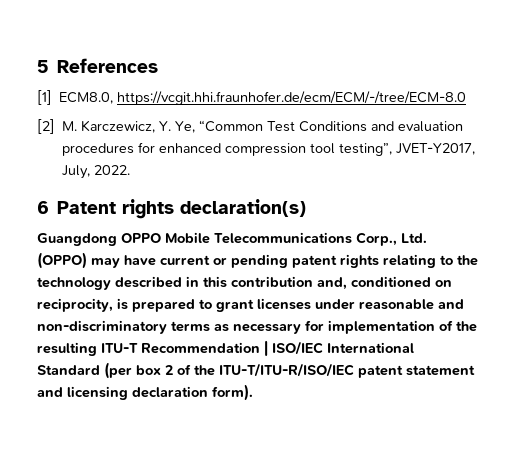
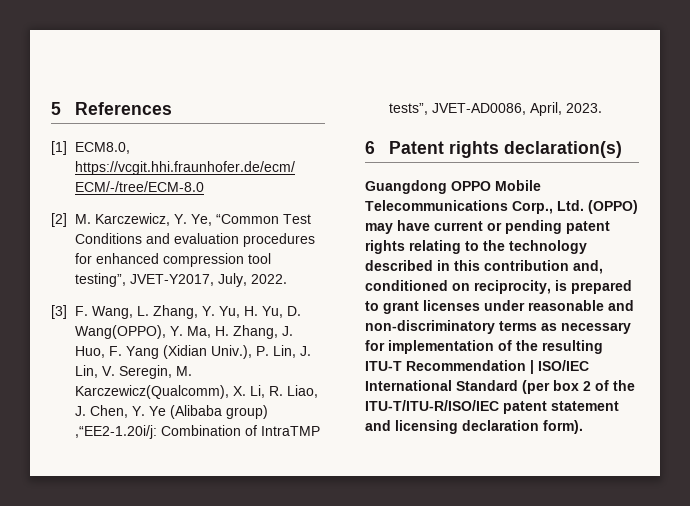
+ [3] F. Wang, L. Zhang, Y. Yu, H. Yu, D. Wang(OPPO), Y. Ma, H. Zhang, J. Huo, F. Yang (Xidian Univ.), P. Lin, J. Lin, V. Seregin, M. Karczewicz(Qualcomm), X. Li, R. Liao, J. Chen, Y. Ye (Alibaba group) ,“EE2-1.20i/j: Combination of IntraTMP tests”, JVET-AD0086, April, 2023.

